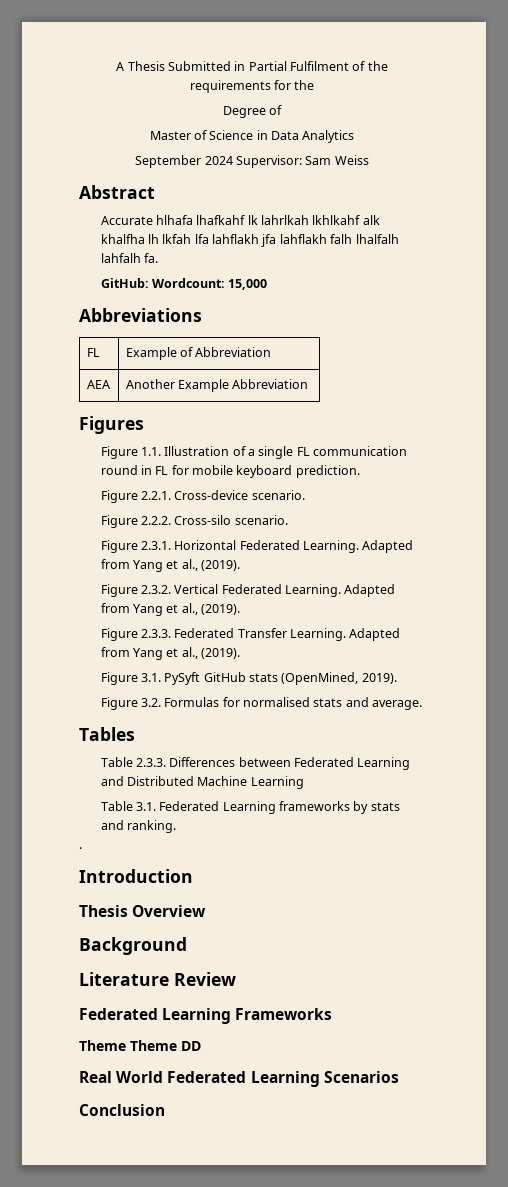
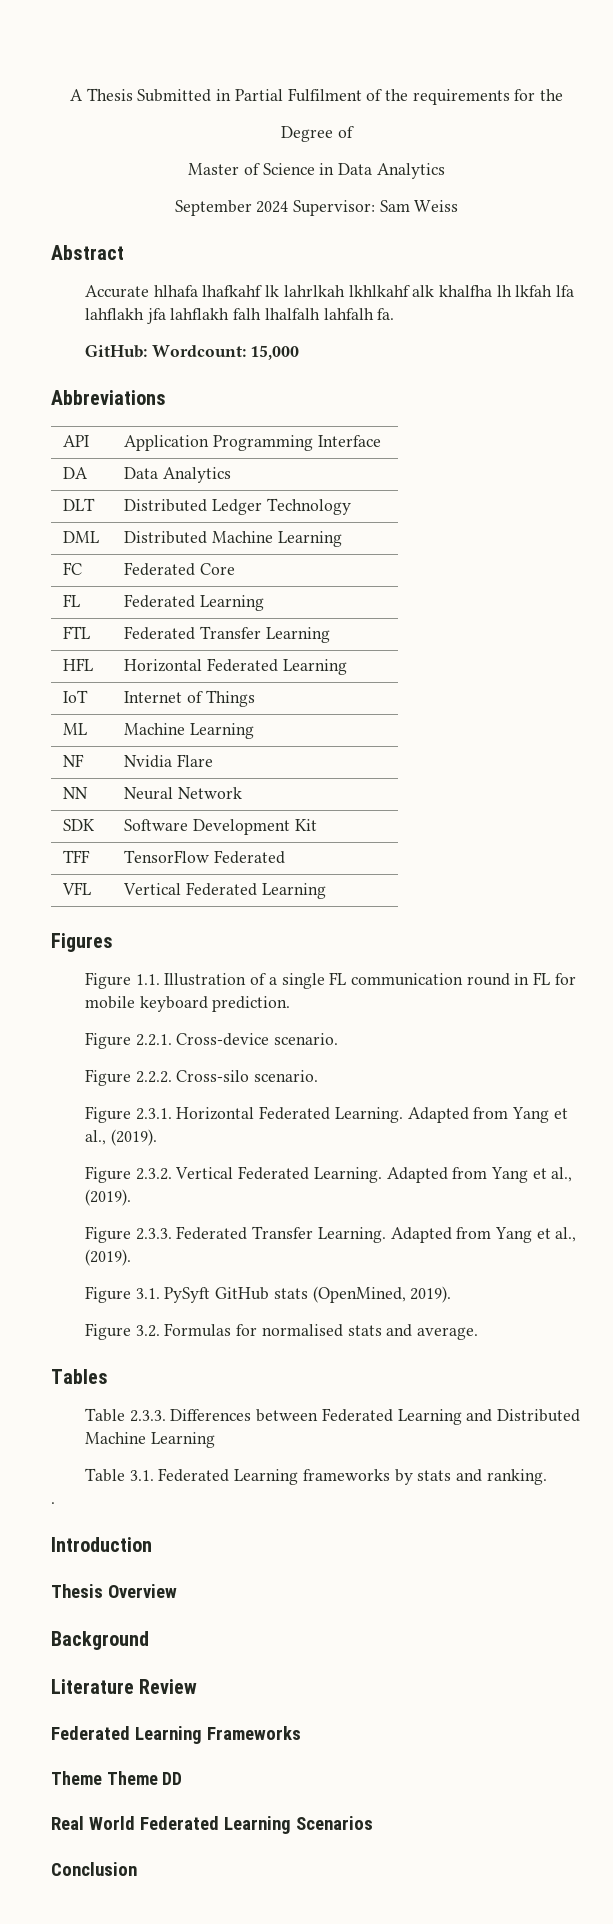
- FL | Example of Abbreviation
- AEA | Another Example Abbreviation
+ API | Application Programming Interface
+ DA | Data Analytics
+ DLT | Distributed Ledger Technology
+ DML | Distributed Machine Learning
+ FC | Federated Core
+ FL | Federated Learning
+ FTL | Federated Transfer Learning
+ HFL | Horizontal Federated Learning
+ IoT | Internet of Things
+ ML | Machine Learning
+ NF | Nvidia Flare
+ NN | Neural Network
+ SDK | Software Development Kit
+ TFF | TensorFlow Federated
+ VFL | Vertical Federated Learning

